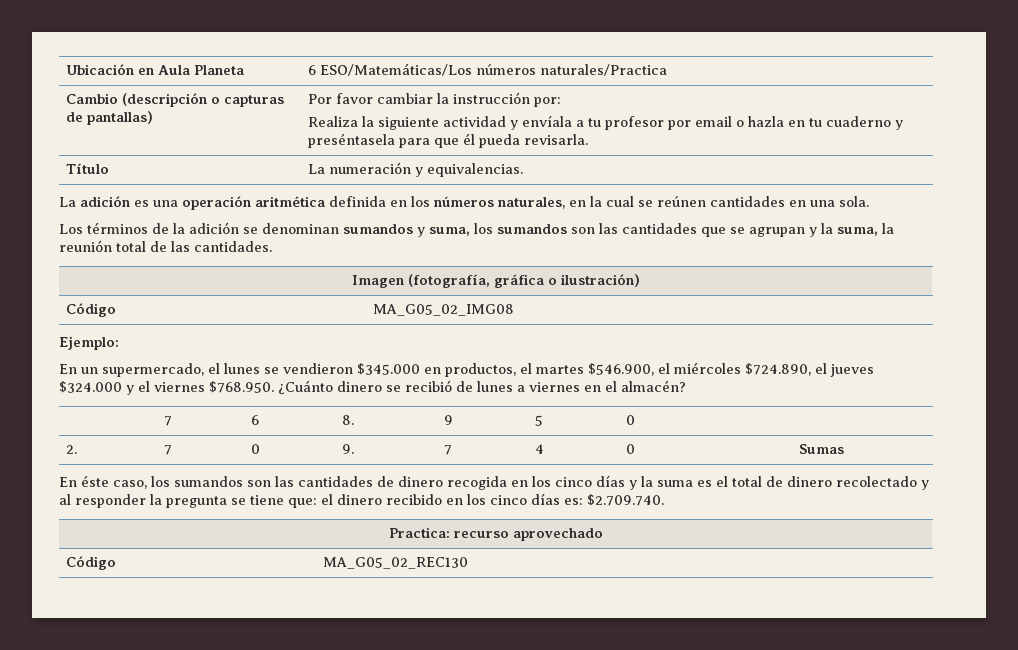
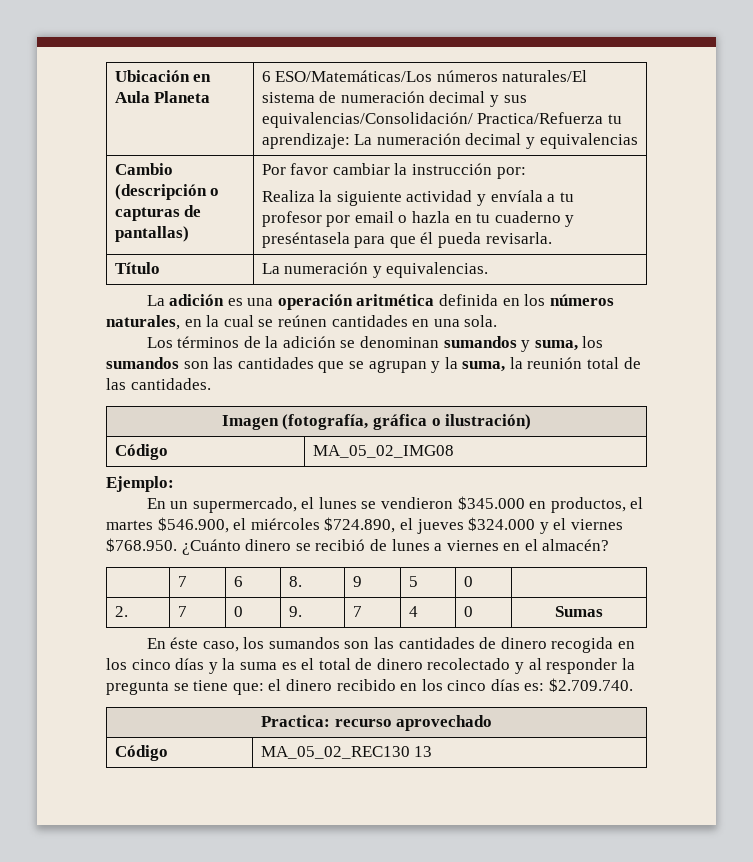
- Ubicación en Aula Planeta | 6 ESO/Matemáticas/Los números naturales/Practica
+ Ubicación en Aula Planeta | 6 ESO/Matemáticas/Los números naturales/El sistema de numeración decimal y sus equivalencias/Consolidación/ Practica/Refuerza tu aprendizaje: La numeración decimal y equivalencias
- Código | MA_G05_02_IMG08
+ Código | MA_05_02_IMG08
- Código | MA_G05_02_REC130
+ Código | MA_05_02_REC130 13

